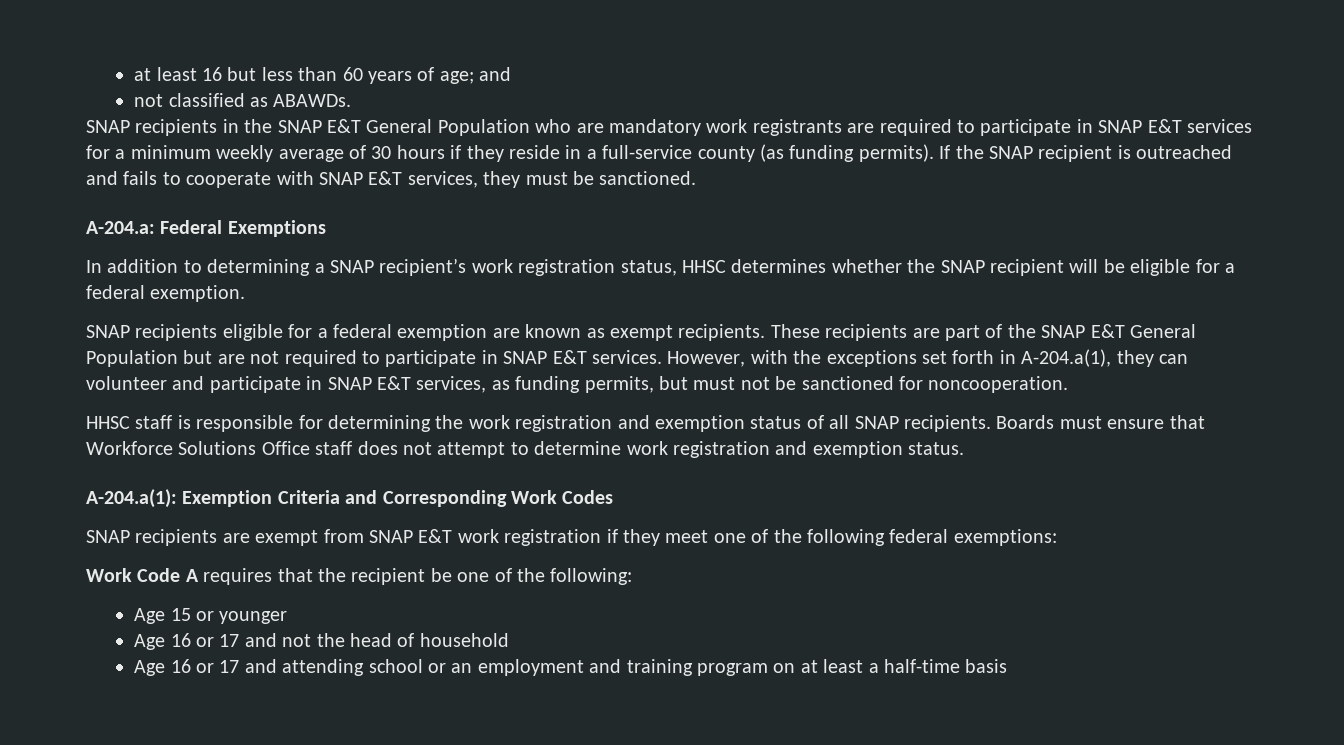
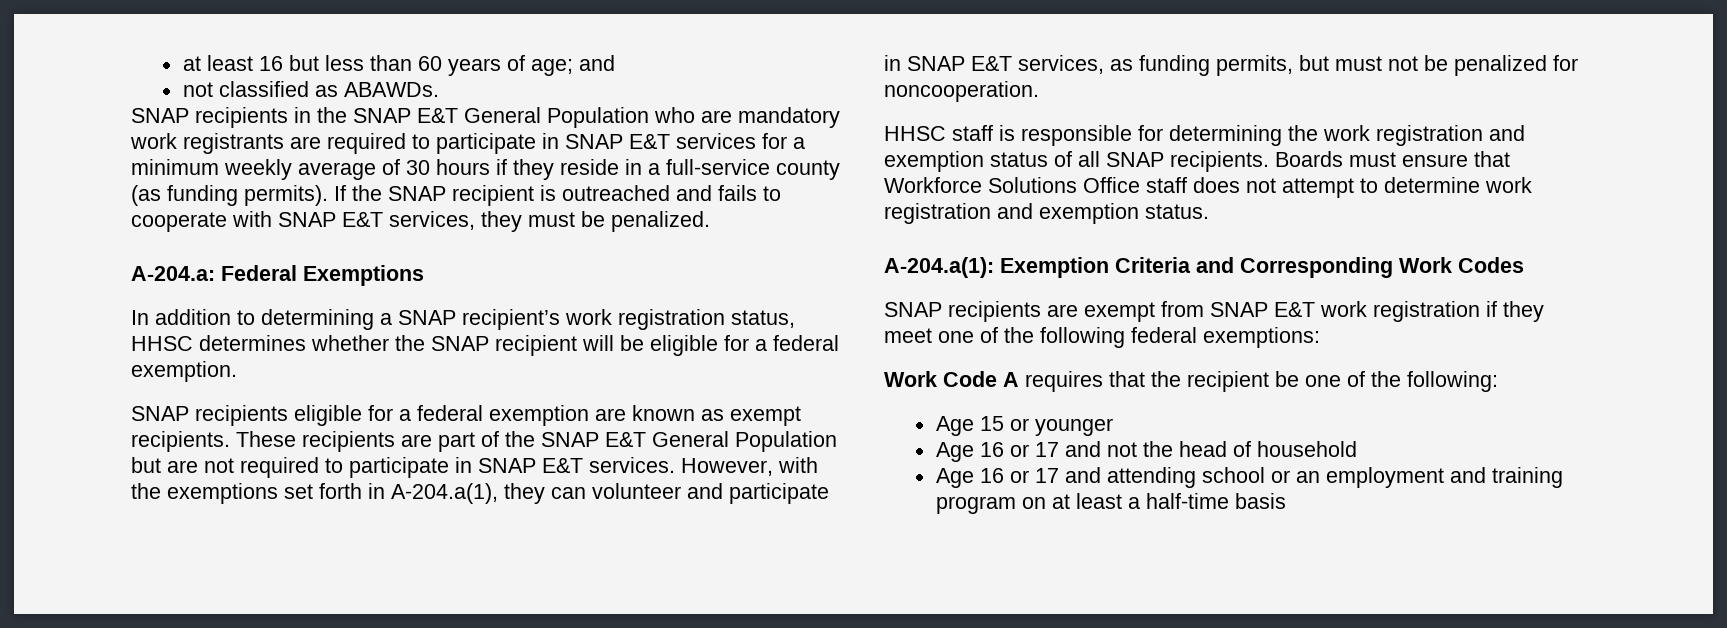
- If the SNAP recipient is outreached and fails to cooperate with SNAP E&T services, they must be sanctioned.
+ If the SNAP recipient is outreached and fails to cooperate with SNAP E&T services, they must be penalized.
- However, with the exceptions set forth in A-204.a(1), they can volunteer and participate in SNAP E&T services, as funding permits, but must not be sanctioned for noncooperation.
+ However, with the exemptions set forth in A-204.a(1), they can volunteer and participate in SNAP E&T services, as funding permits, but must not be penalized for noncooperation.

